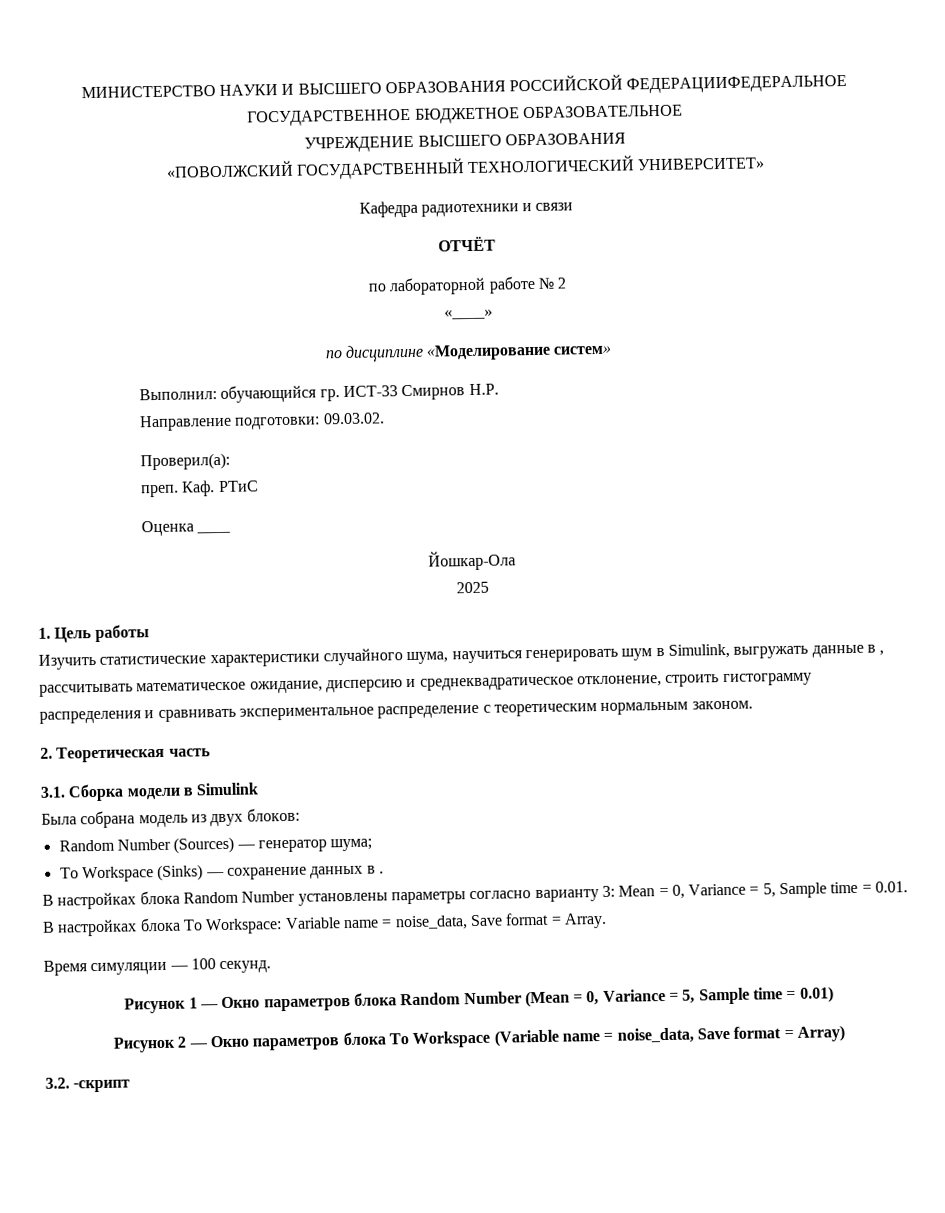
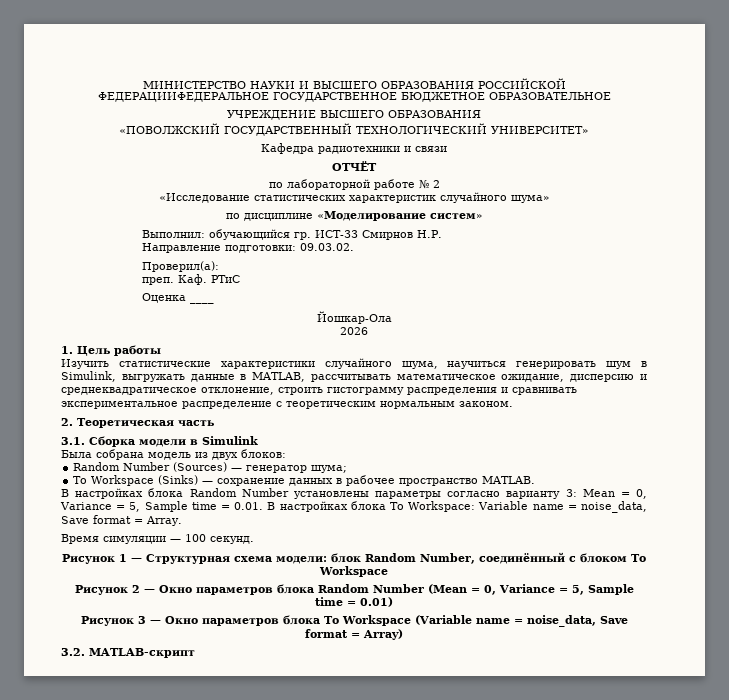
- «____»
+ «Исследование статистических характеристик случайного шума»
- 2025
+ 2026
- Изучить статистические характеристики случайного шума, научиться генерировать шум в Simulink, выгружать данные в , рассчитывать математическое ожидание, дисперсию и среднеквадратическое отклонение, строить гистограмму распределения и сравнивать экспериментальное распределение с теоретическим нормальным законом.
+ Изучить статистические характеристики случайного шума, научиться генерировать шум в Simulink, выгружать данные в MATLAB, рассчитывать математическое ожидание, дисперсию и среднеквадратическое отклонение, строить гистограмму распределения и сравнивать экспериментальное распределение с теоретическим нормальным законом.
- To Workspace (Sinks) — сохранение данных в .
+ To Workspace (Sinks) — сохранение данных в рабочее пространство MATLAB.
- Рисунок 1 — Окно параметров блока Random Number (Mean = 0, Variance = 5, Sample time = 0.01)
+ Рисунок 1 — Структурная схема модели: блок Random Number, соединённый с блоком To Workspace
+ Рисунок 2 — Окно параметров блока Random Number (Mean = 0, Variance = 5, Sample time = 0.01)
- Рисунок 2 — Окно параметров блока To Workspace (Variable name = noise_data, Save format = Array)
+ Рисунок 3 — Окно параметров блока To Workspace (Variable name = noise_data, Save format = Array)
- 3.2. -скрипт
+ 3.2. MATLAB-скрипт

